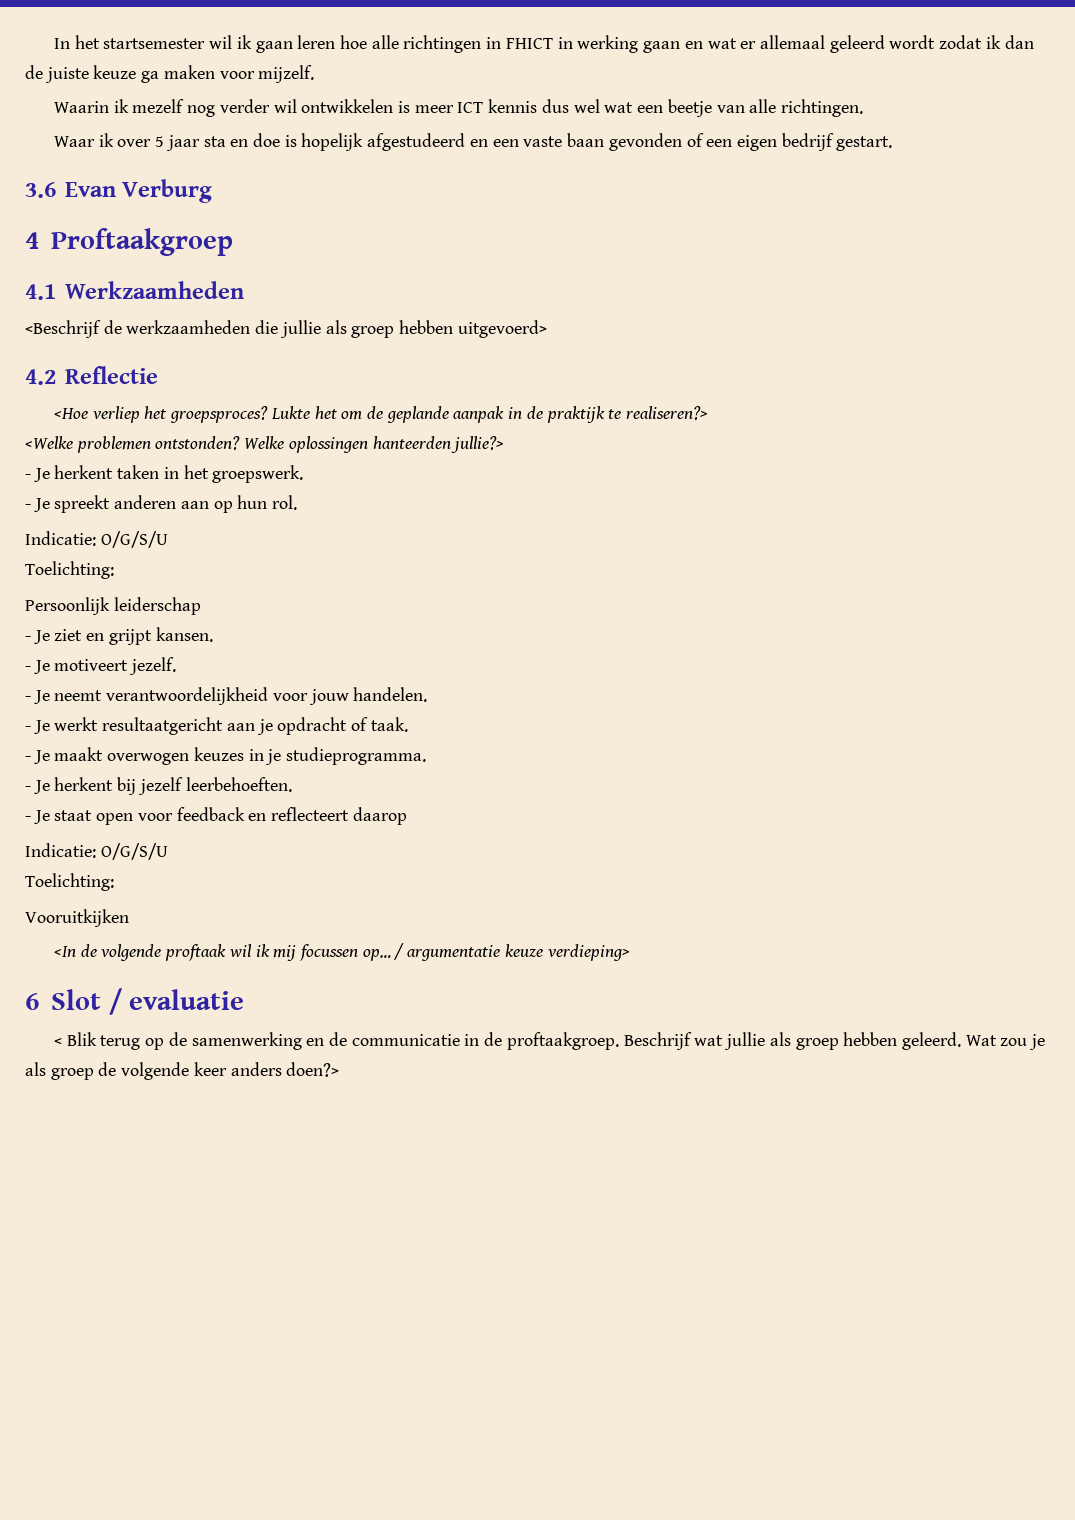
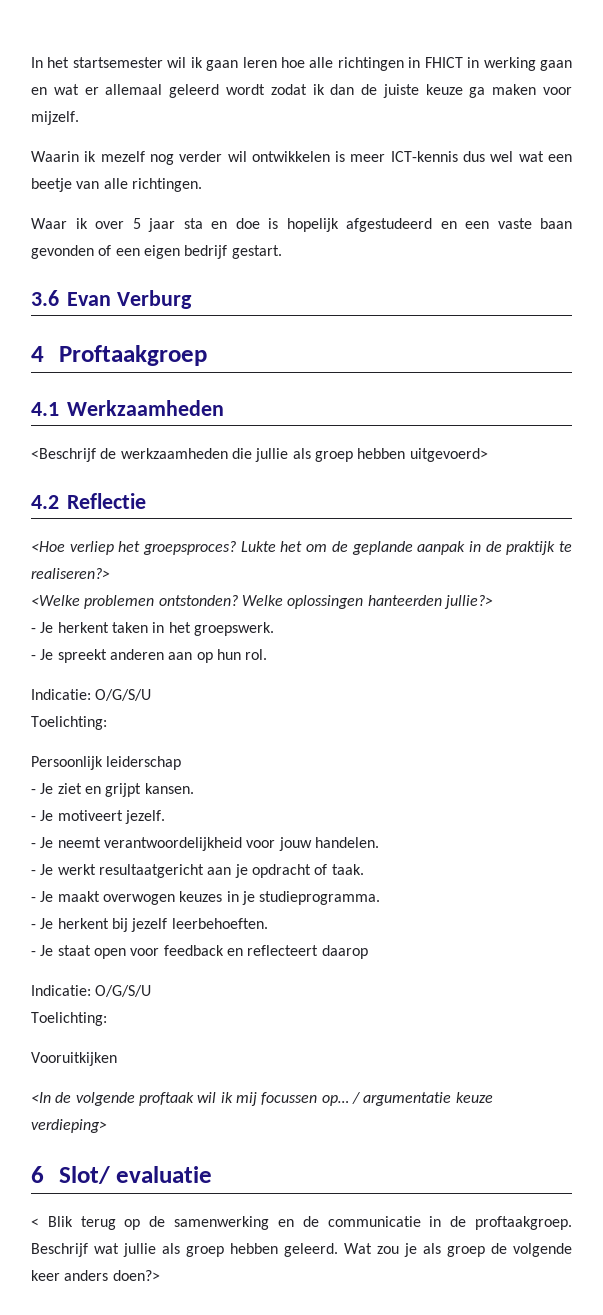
- Waarin ik mezelf nog verder wil ontwikkelen is meer ICT kennis dus wel wat een beetje van alle richtingen.
+ Waarin ik mezelf nog verder wil ontwikkelen is meer ICT-kennis dus wel wat een beetje van alle richtingen.
- 6 Slot / evaluatie
+ 6 Slot/ evaluatie

